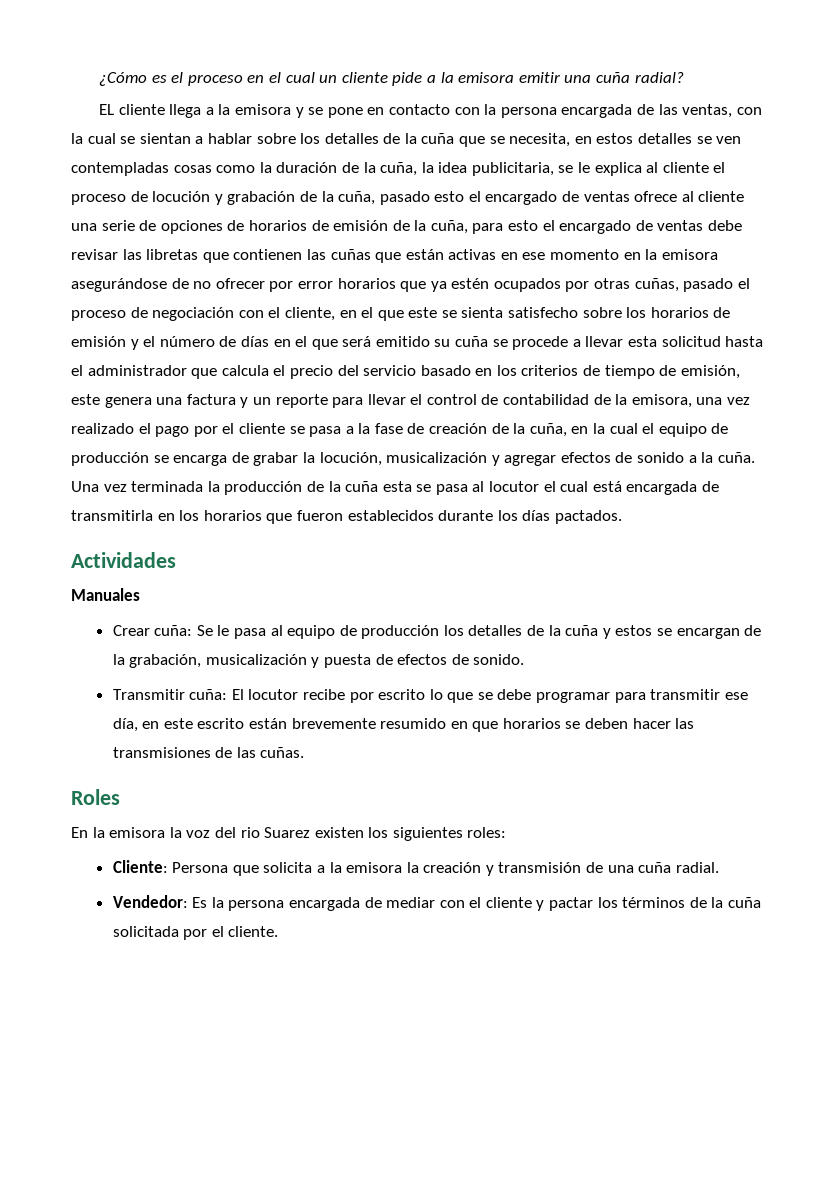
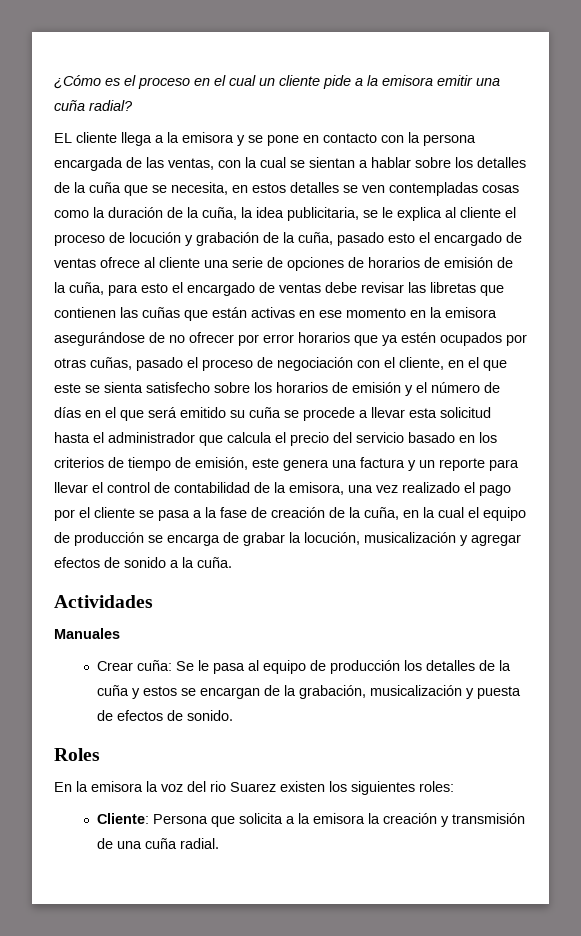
- Una vez terminada la producción de la cuña esta se pasa al locutor el cual está encargada de transmitirla en los horarios que fueron establecidos durante los días pactados.
- Transmitir cuña: El locutor recibe por escrito lo que se debe programar para transmitir ese día, en este escrito están brevemente resumido en que horarios se deben hacer las transmisiones de las cuñas.
- Vendedor: Es la persona encargada de mediar con el cliente y pactar los términos de la cuña solicitada por el cliente.

